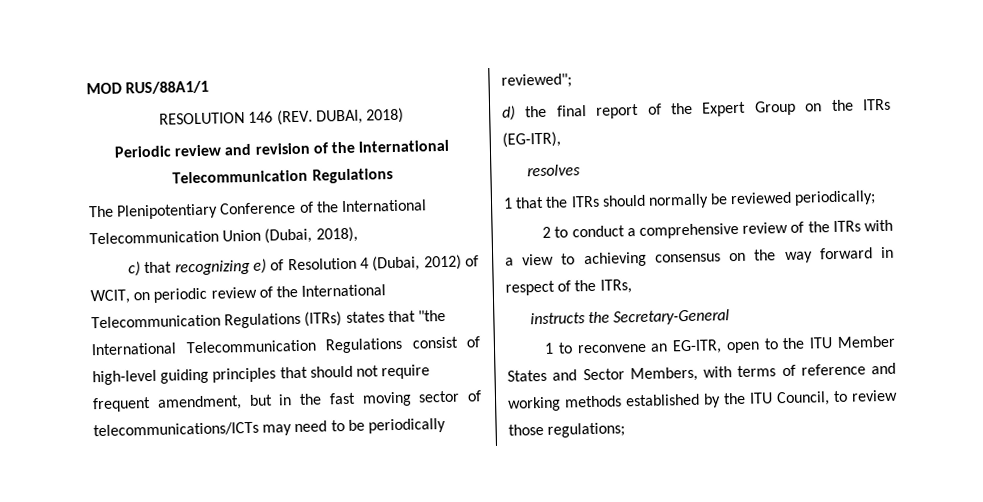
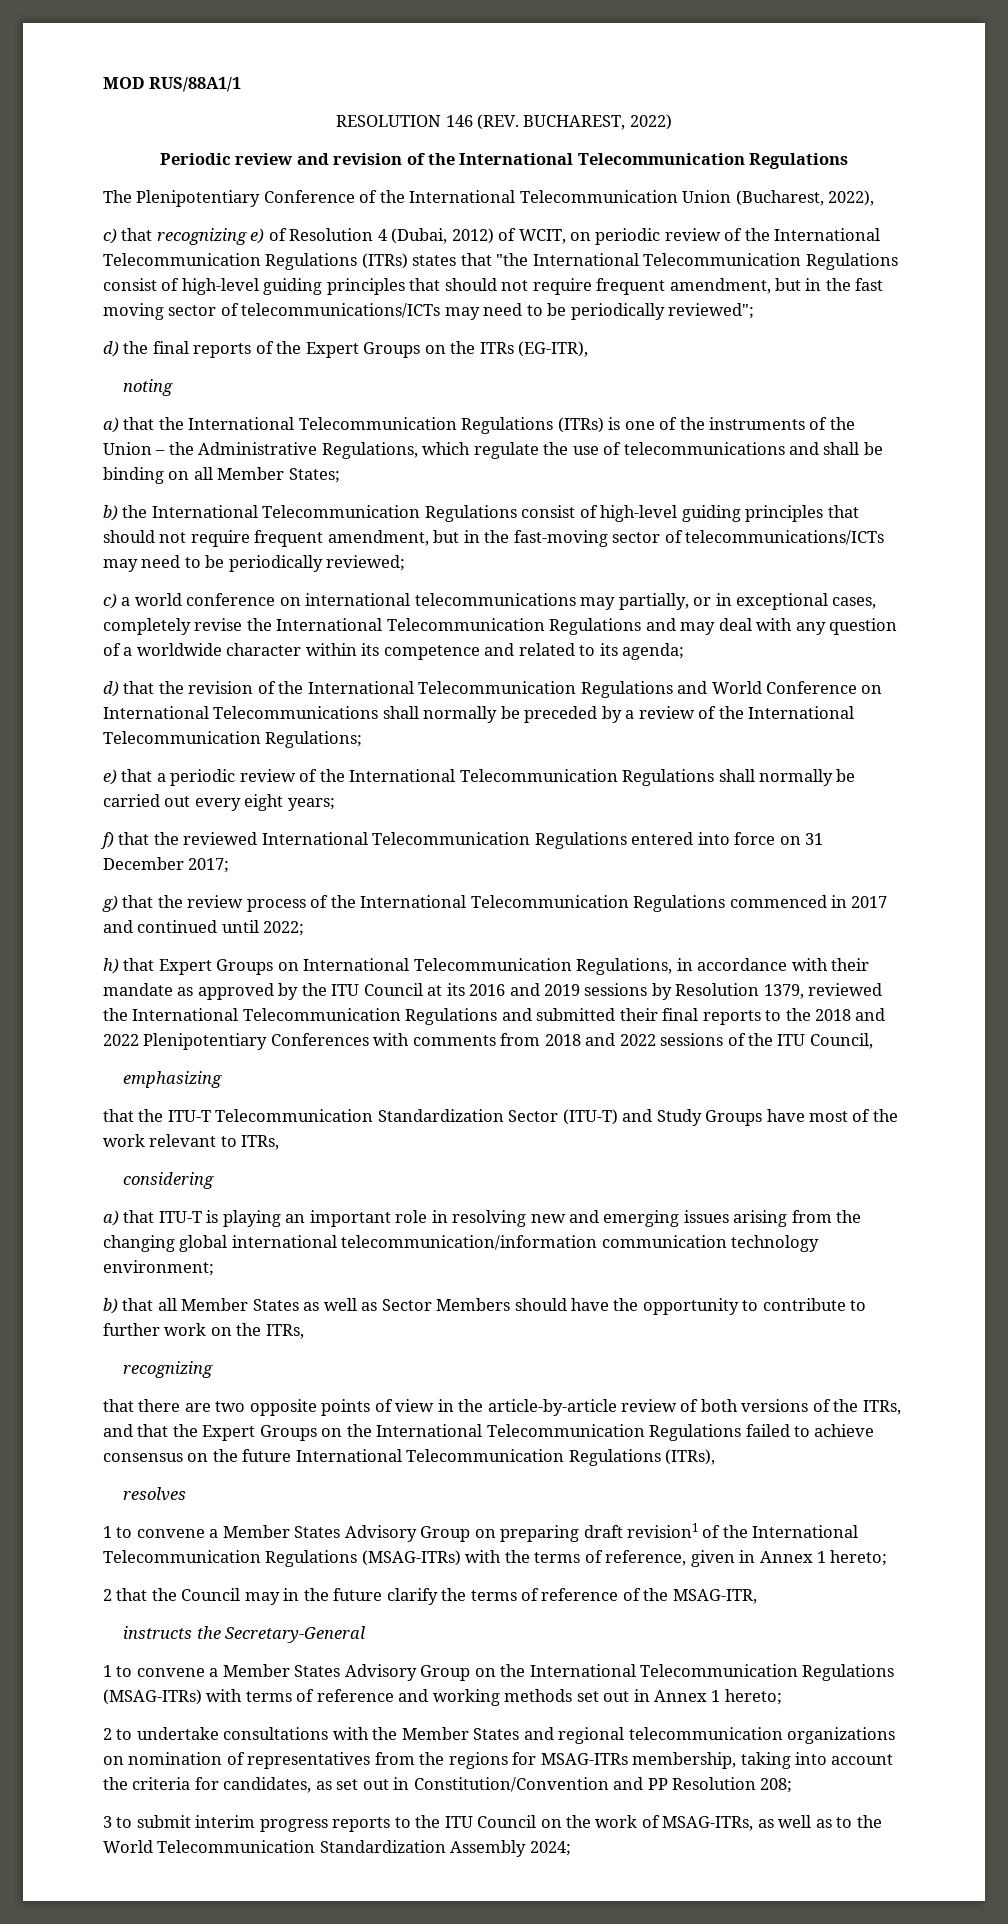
- RESOLUTION 146 (REV. DUBAI, 2018)
+ RESOLUTION 146 (REV. BUCHAREST, 2022)
- The Plenipotentiary Conference of the International Telecommunication Union (Dubai, 2018),
+ The Plenipotentiary Conference of the International Telecommunication Union (Bucharest, 2022),
- d) the final report of the Expert Group on the ITRs (EG-ITR),
+ d) the final reports of the Expert Groups on the ITRs (EG-ITR),
+ noting
+ a) that the International Telecommunication Regulations (ITRs) is one of the instruments of the Union – the Administrative Regulations, which regulate the use of telecommunications and shall be binding on all Member States;
+ b) the International Telecommunication Regulations consist of high-level guiding principles that should not require frequent amendment, but in the fast-moving sector of telecommunications/ICTs may need to be periodically reviewed;
+ c) a world conference on international telecommunications may partially, or in exceptional cases, completely revise the International Telecommunication Regulations and may deal with any question of a worldwide character within its competence and related to its agenda;
+ d) that the revision of the International Telecommunication Regulations and World Conference on International Telecommunications shall normally be preceded by a review of the International Telecommunication Regulations;
+ e) that a periodic review of the International Telecommunication Regulations shall normally be carried out every eight years;
+ f) that the reviewed International Telecommunication Regulations entered into force on 31 December 2017;
+ g) that the review process of the International Telecommunication Regulations commenced in 2017 and continued until 2022;
+ h) that Expert Groups on International Telecommunication Regulations, in accordance with their mandate as approved by the ITU Council at its 2016 and 2019 sessions by Resolution 1379, reviewed the International Telecommunication Regulations and submitted their final reports to the 2018 and 2022 Plenipotentiary Conferences with comments from 2018 and 2022 sessions of the ITU Council,
+ emphasizing
+ that the ITU-T Telecommunication Standardization Sector (ITU-T) and Study Groups have most of the work relevant to ITRs,
+ considering
+ a) that ITU-T is playing an important role in resolving new and emerging issues arising from the changing global international telecommunication/information communication technology environment;
+ b) that all Member States as well as Sector Members should have the opportunity to contribute to further work on the ITRs,
+ recognizing
+ that there are two opposite points of view in the article-by-article review of both versions of the ITRs, and that the Expert Groups on the International Telecommunication Regulations failed to achieve consensus on the future International Telecommunication Regulations (ITRs),
  resolves
- 1 that the ITRs should normally be reviewed periodically;
- 2 to conduct a comprehensive review of the ITRs with a view to achieving consensus on the way forward in respect of the ITRs,
+ 1 to convene a Member States Advisory Group on preparing draft revision1 of the International Telecommunication Regulations (MSAG-ITRs) with the terms of reference, given in Annex 1 hereto;
+ 2 that the Council may in the future clarify the terms of reference of the MSAG-ITR,
- 1 to reconvene an EG-ITR, open to the ITU Member States and Sector Members, with terms of reference and working methods established by the ITU Council, to review those regulations;
+ 1 to convene a Member States Advisory Group on the International Telecommunication Regulations (MSAG-ITRs) with terms of reference and working methods set out in Annex 1 hereto;
+ 2 to undertake consultations with the Member States and regional telecommunication organizations on nomination of representatives from the regions for MSAG-ITRs membership, taking into account the criteria for candidates, as set out in Constitution/Convention and PP Resolution 208;
+ 3 to submit interim progress reports to the ITU Council on the work of MSAG-ITRs, as well as to the World Telecommunication Standardization Assembly 2024;

